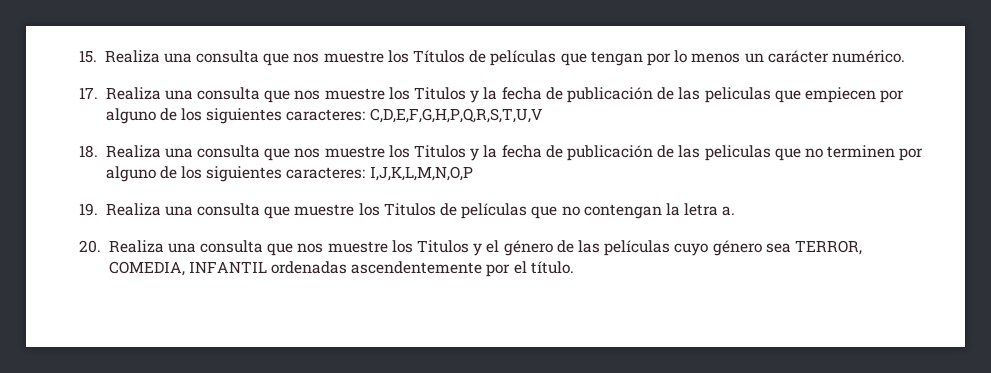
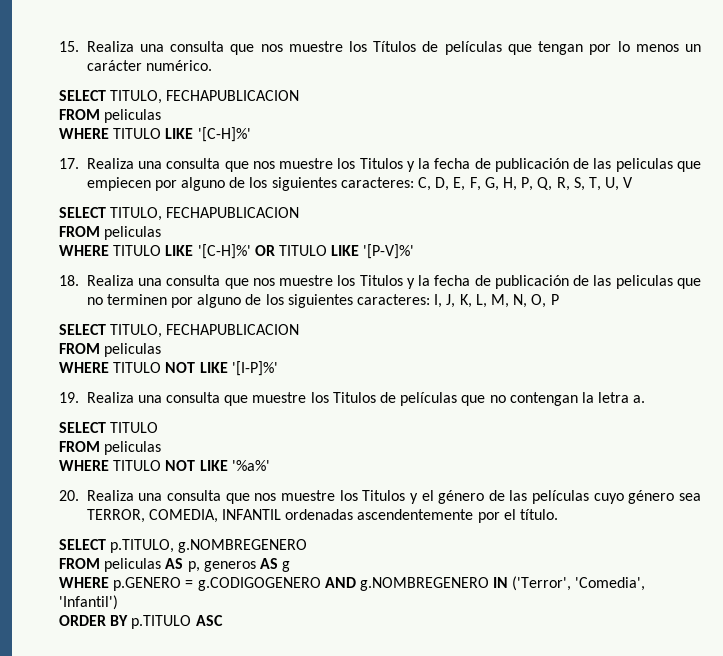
  15. Realiza una consulta que nos muestre los Títulos de películas que tengan por lo menos un carácter numérico.
+ SELECT TITULO, FECHAPUBLICACION
+ FROM peliculas
+ WHERE TITULO LIKE '[C-H]%'
- 17. Realiza una consulta que nos muestre los Titulos y la fecha de publicación de las peliculas que empiecen por alguno de los siguientes caracteres: C,D,E,F,G,H,P,Q,R,S,T,U,V
+ 17. Realiza una consulta que nos muestre los Titulos y la fecha de publicación de las peliculas que empiecen por alguno de los siguientes caracteres: C, D, E, F, G, H, P, Q, R, S, T, U, V
+ SELECT TITULO, FECHAPUBLICACION
+ FROM peliculas
+ WHERE TITULO LIKE '[C-H]%' OR TITULO LIKE '[P-V]%'
- 18. Realiza una consulta que nos muestre los Titulos y la fecha de publicación de las peliculas que no terminen por alguno de los siguientes caracteres: I,J,K,L,M,N,O,P
+ 18. Realiza una consulta que nos muestre los Titulos y la fecha de publicación de las peliculas que no terminen por alguno de los siguientes caracteres: I, J, K, L, M, N, O, P
+ SELECT TITULO, FECHAPUBLICACION
+ FROM peliculas
+ WHERE TITULO NOT LIKE '[I-P]%'
+ SELECT TITULO
+ FROM peliculas
+ WHERE TITULO NOT LIKE '%a%'
+ SELECT p.TITULO, g.NOMBREGENERO
+ FROM peliculas AS p, generos AS g
+ WHERE p.GENERO = g.CODIGOGENERO AND g.NOMBREGENERO IN ('Terror', 'Comedia', 'Infantil')
+ ORDER BY p.TITULO ASC

